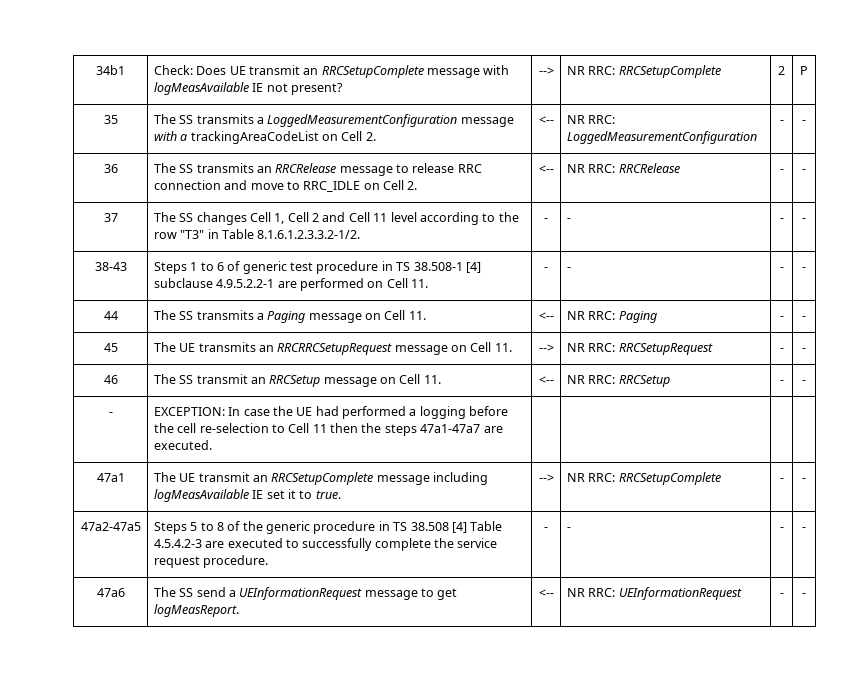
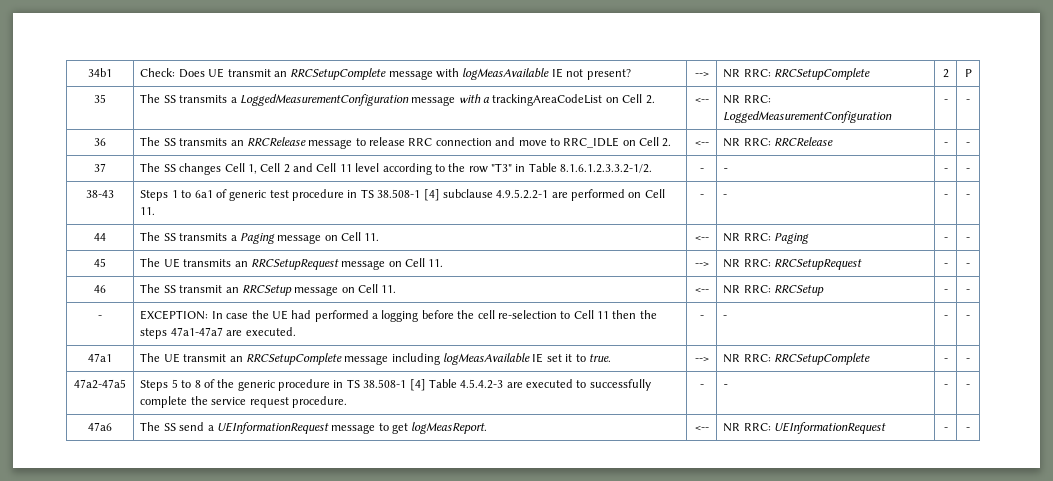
- 38-43 | Steps 1 to 6 of generic test procedure in TS 38.508-1 [4] subclause 4.9.5.2.2-1 are performed on Cell 11. | - | - | - | -
+ 38-43 | Steps 1 to 6a1 of generic test procedure in TS 38.508-1 [4] subclause 4.9.5.2.2-1 are performed on Cell 11. | - | - | - | -
- 45 | The UE transmits an RRCRRCSetupRequest message on Cell 11. | --> | NR RRC: RRCSetupRequest | - | -
+ 45 | The UE transmits an RRCSetupRequest message on Cell 11. | --> | NR RRC: RRCSetupRequest | - | -
- - | EXCEPTION: In case the UE had performed a logging before the cell re-selection to Cell 11 then the steps 47a1-47a7 are executed. | | | |
+ - | EXCEPTION: In case the UE had performed a logging before the cell re-selection to Cell 11 then the steps 47a1-47a7 are executed. | - | - | - | -
- 47a2-47a5 | Steps 5 to 8 of the generic procedure in TS 38.508 [4] Table 4.5.4.2-3 are executed to successfully complete the service request procedure. | - | - | - | -
+ 47a2-47a5 | Steps 5 to 8 of the generic procedure in TS 38.508-1 [4] Table 4.5.4.2-3 are executed to successfully complete the service request procedure. | - | - | - | -

